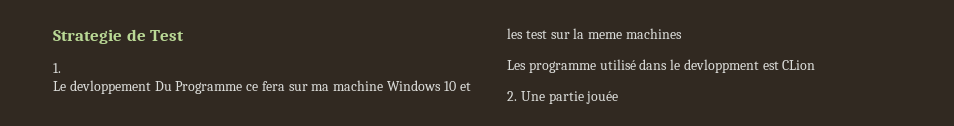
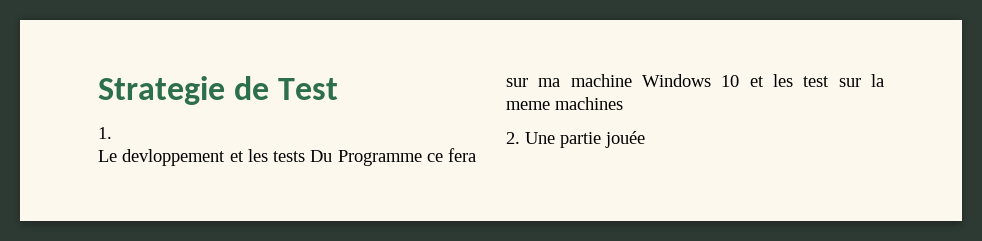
- Le devloppement Du Programme ce fera sur ma machine Windows 10 et les test sur la meme machines
+ Le devloppement et les tests Du Programme ce fera sur ma machine Windows 10 et les test sur la meme machines
- Les programme utilisé dans le devloppment est CLion

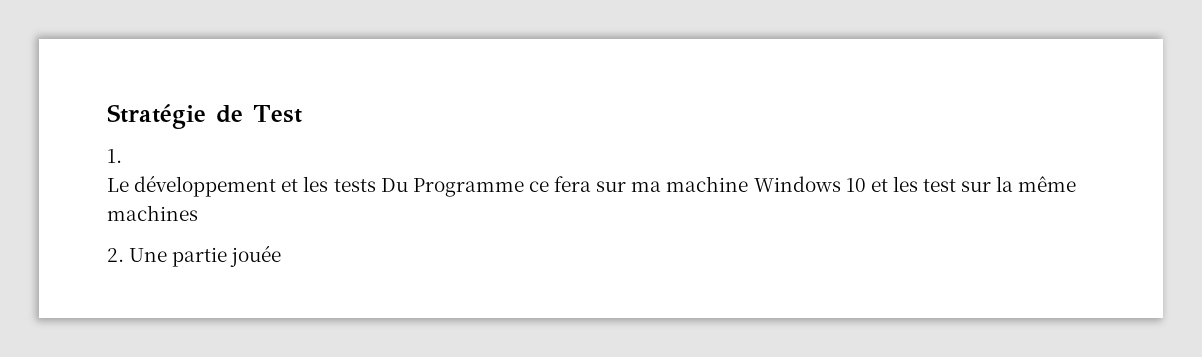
- Strategie de Test
+ Stratégie de Test
- Le devloppement et les tests Du Programme ce fera sur ma machine Windows 10 et les test sur la meme machines
+ Le développement et les tests Du Programme ce fera sur ma machine Windows 10 et les test sur la même machines

